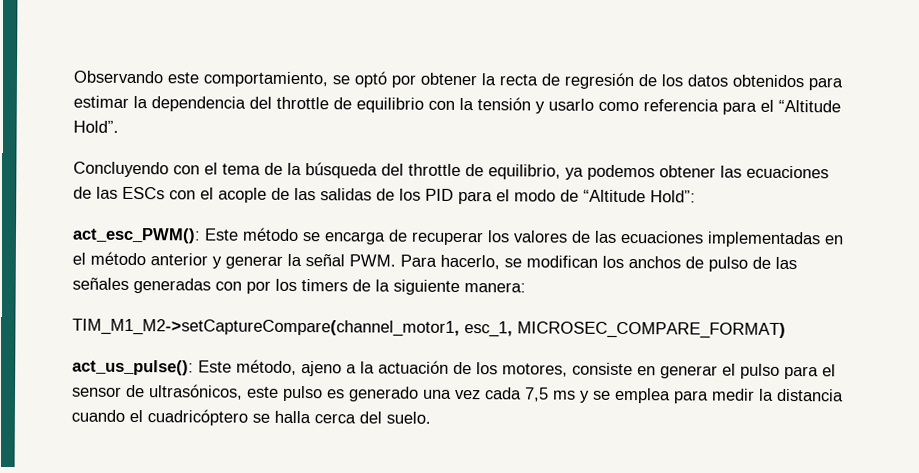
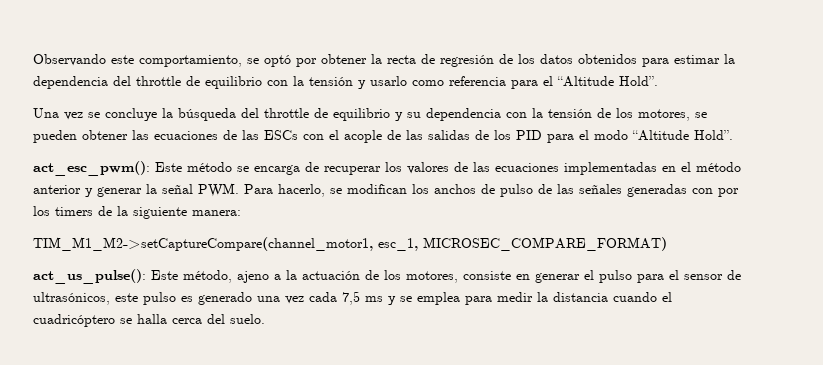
- Concluyendo con el tema de la búsqueda del throttle de equilibrio, ya podemos obtener las ecuaciones de las ESCs con el acople de las salidas de los PID para el modo de “Altitude Hold”:
- act_esc_PWM():
+ Una vez se concluye la búsqueda del throttle de equilibrio y su dependencia con la tensión de los motores, se pueden obtener las ecuaciones de las ESCs con el acople de las salidas de los PID para el modo “Altitude Hold”.
+ act_esc_pwm():

